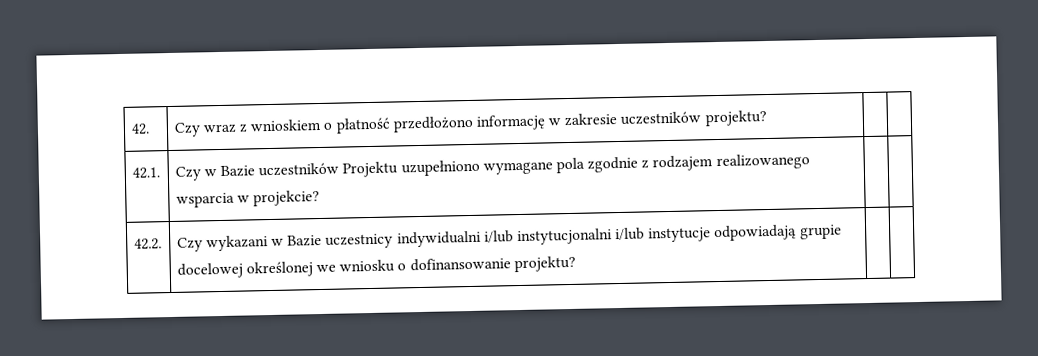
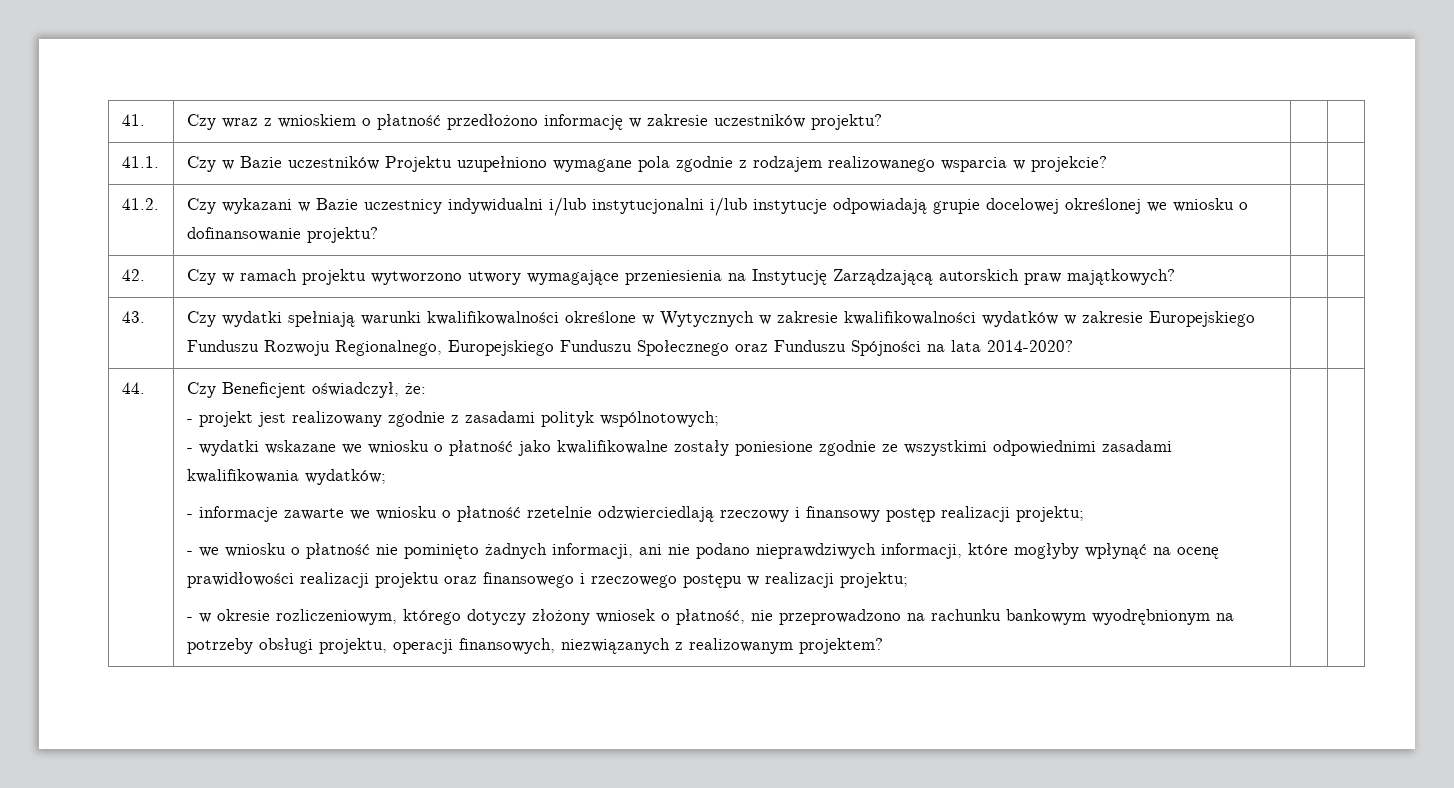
- 42. | Czy wraz z wnioskiem o płatność przedłożono informację w zakresie uczestników projektu? | |
+ 41. | Czy wraz z wnioskiem o płatność przedłożono informację w zakresie uczestników projektu? | |
- 42.1. | Czy w Bazie uczestników Projektu uzupełniono wymagane pola zgodnie z rodzajem realizowanego wsparcia w projekcie? | |
+ 41.1. | Czy w Bazie uczestników Projektu uzupełniono wymagane pola zgodnie z rodzajem realizowanego wsparcia w projekcie? | |
- 42.2. | Czy wykazani w Bazie uczestnicy indywidualni i/lub instytucjonalni i/lub instytucje odpowiadają grupie docelowej określonej we wniosku o dofinansowanie projektu? | |
+ 41.2. | Czy wykazani w Bazie uczestnicy indywidualni i/lub instytucjonalni i/lub instytucje odpowiadają grupie docelowej określonej we wniosku o dofinansowanie projektu? | |
+ 42. | Czy w ramach projektu wytworzono utwory wymagające przeniesienia na Instytucję Zarządzającą autorskich praw majątkowych? | |
+ 43. | Czy wydatki spełniają warunki kwalifikowalności określone w Wytycznych w zakresie kwalifikowalności wydatków w zakresie Europejskiego Funduszu Rozwoju Regionalnego, Europejskiego Funduszu Społecznego oraz Funduszu Spójności na lata 2014-2020? | |
+ 44. | Czy Beneficjent oświadczył, że:
+ - projekt jest realizowany zgodnie z zasadami polityk wspólnotowych;
+ - wydatki wskazane we wniosku o płatność jako kwalifikowalne zostały poniesione zgodnie ze wszystkimi odpowiednimi zasadami kwalifikowania wydatków;
+ - informacje zawarte we wniosku o płatność rzetelnie odzwierciedlają rzeczowy i finansowy postęp realizacji projektu;
+ - we wniosku o płatność nie pominięto żadnych informacji, ani nie podano nieprawdziwych informacji, które mogłyby wpłynąć na ocenę prawidłowości realizacji projektu oraz finansowego i rzeczowego postępu w realizacji projektu;
+ - w okresie rozliczeniowym, którego dotyczy złożony wniosek o płatność, nie przeprowadzono na rachunku bankowym wyodrębnionym na potrzeby obsługi projektu, operacji finansowych, niezwiązanych z realizowanym projektem?

